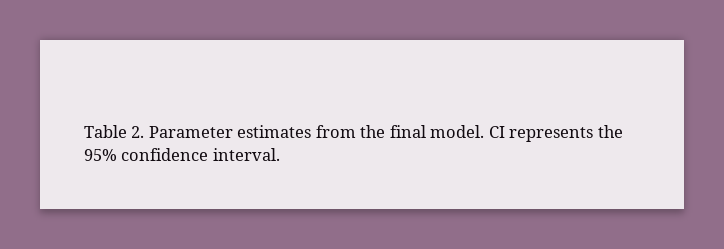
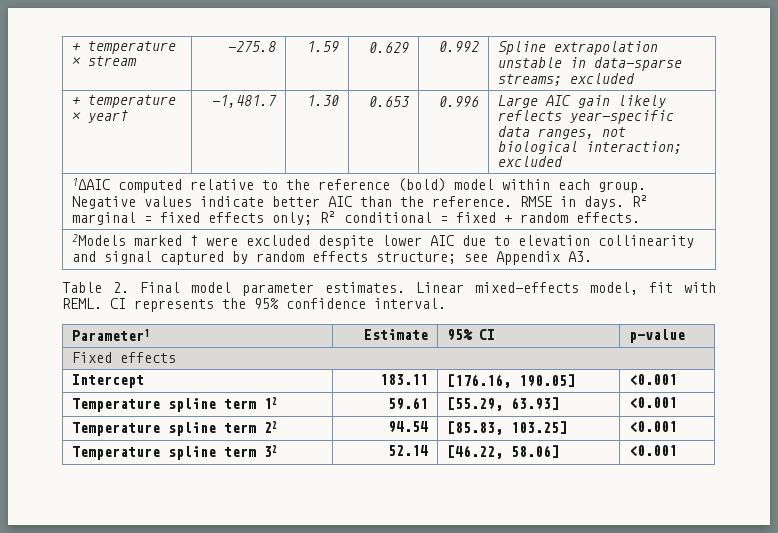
- Table 2. Parameter estimates from the final model.
+ + temperature × stream | -275.8 | 1.59 | 0.629 | 0.992 | Spline extrapolation unstable in data-sparse streams; excluded
+ + temperature × year† | -1,481.7 | 1.30 | 0.653 | 0.996 | Large AIC gain likely reflects year-specific data ranges, not biological interaction; excluded
+ 1ΔAIC computed relative to the reference (bold) model within each group. Negative values indicate better AIC than the reference. RMSE in days. R² marginal = fixed effects only; R² conditional = fixed + random effects.
+ 2Models marked † were excluded despite lower AIC due to elevation collinearity and signal captured by random effects structure; see Appendix A3.
+ Table 2. Final model parameter estimates. Linear mixed-effects model, fit with REML.
+ Parameter1 | Estimate | 95% CI | p-value
+ Fixed effects
+ Intercept | 183.11 | [176.16, 190.05] | <0.001
+ Temperature spline term 12 | 59.61 | [55.29, 63.93] | <0.001
+ Temperature spline term 22 | 94.54 | [85.83, 103.25] | <0.001
+ Temperature spline term 32 | 52.14 | [46.22, 58.06] | <0.001

